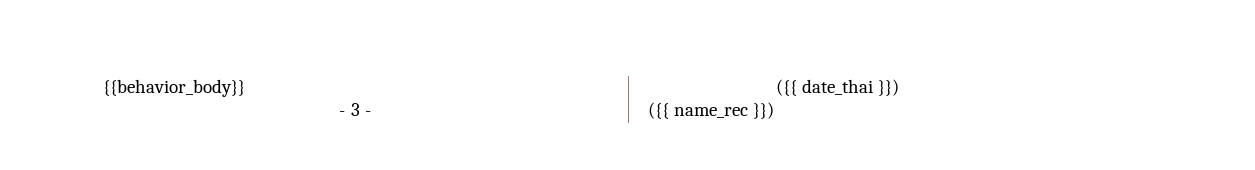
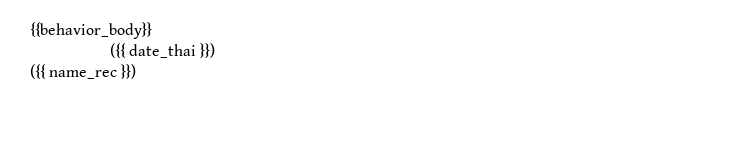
- - 3 -

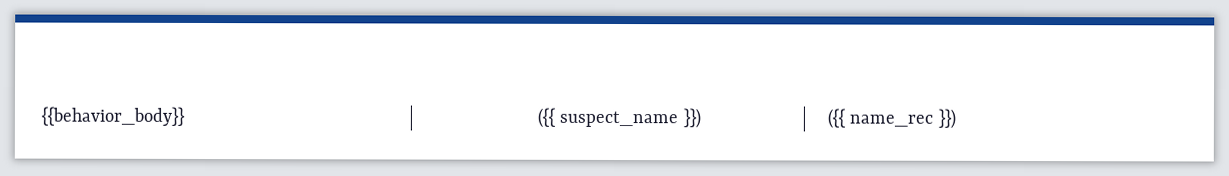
- ({{ date_thai }})
+ ({{ suspect_name }})

